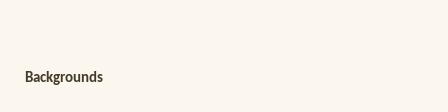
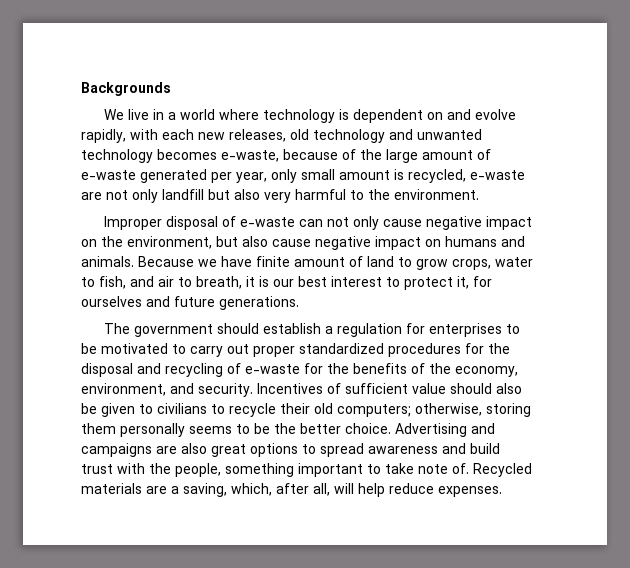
+ We live in a world where technology is dependent on and evolve rapidly, with each new releases, old technology and unwanted technology becomes e-waste, because of the large amount of e-waste generated per year, only small amount is recycled, e-waste are not only landfill but also very harmful to the environment.
+ Improper disposal of e-waste can not only cause negative impact on the environment, but also cause negative impact on humans and animals. Because we have finite amount of land to grow crops, water to fish, and air to breath, it is our best interest to protect it, for ourselves and future generations.
+ The government should establish a regulation for enterprises to be motivated to carry out proper standardized procedures for the disposal and recycling of e-waste for the benefits of the economy, environment, and security. Incentives of sufficient value should also be given to civilians to recycle their old computers; otherwise, storing them personally seems to be the better choice. Advertising and campaigns are also great options to spread awareness and build trust with the people, something important to take note of. Recycled materials are a saving, which, after all, will help reduce expenses.

